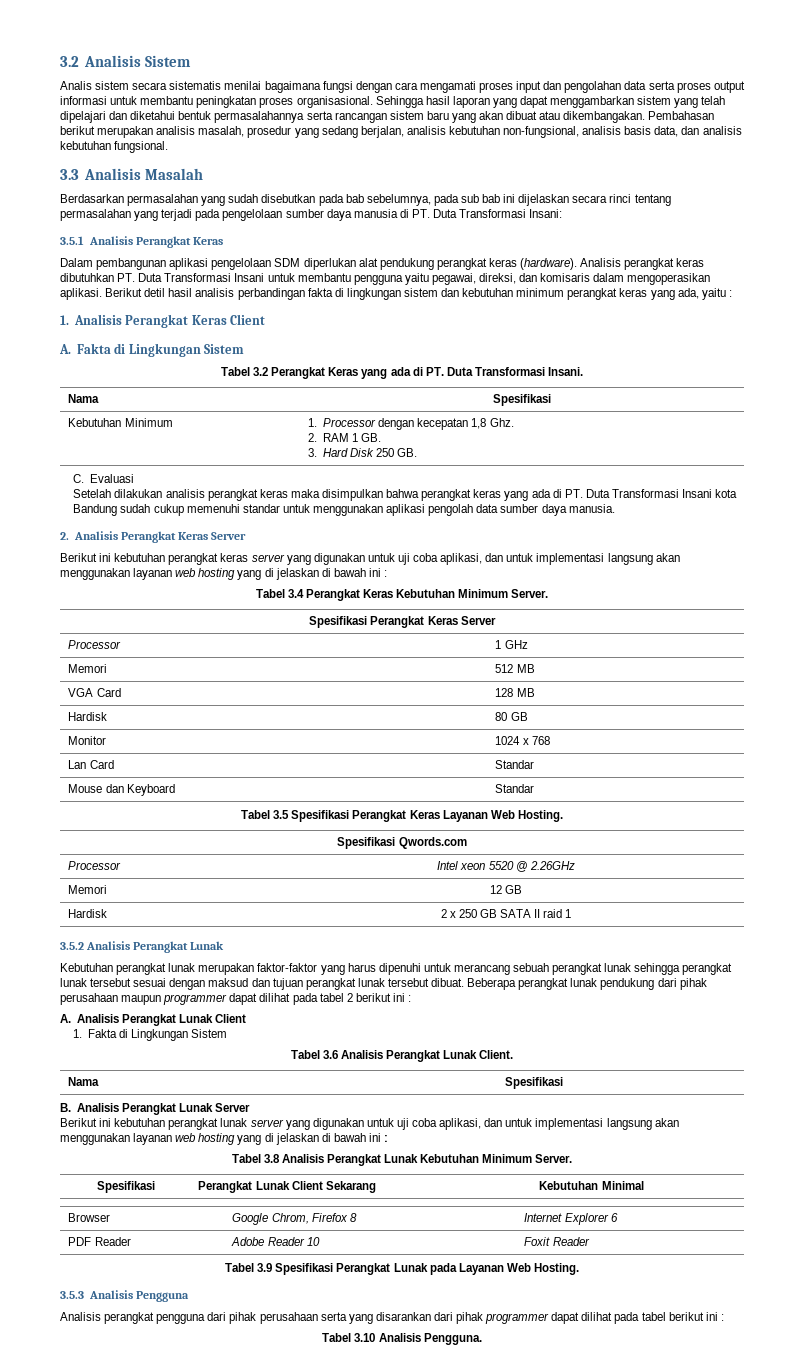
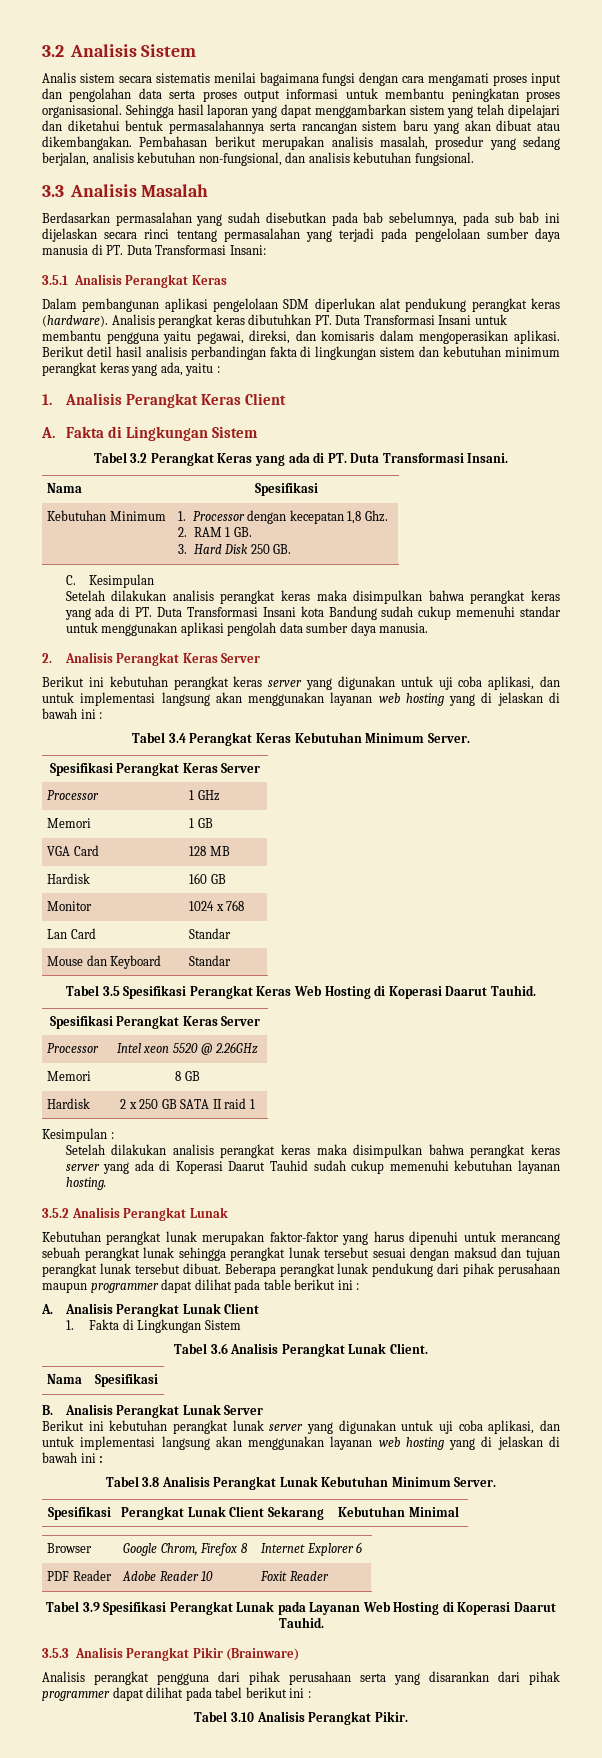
- Pembahasan berikut merupakan analisis masalah, prosedur yang sedang berjalan, analisis kebutuhan non-fungsional, analisis basis data, dan analisis kebutuhan fungsional.
+ Pembahasan berikut merupakan analisis masalah, prosedur yang sedang berjalan, analisis kebutuhan non-fungsional, dan analisis kebutuhan fungsional.
- C. Evaluasi
+ C. Kesimpulan
- Memori | 512 MB
+ Memori | 1 GB
- Hardisk | 80 GB
+ Hardisk | 160 GB
- Tabel 3.5 Spesifikasi Perangkat Keras Layanan Web Hosting.
- Spesifikasi Qwords.com
+ Tabel 3.5 Spesifikasi Perangkat Keras Web Hosting di Koperasi Daarut Tauhid.
+ Spesifikasi Perangkat Keras Server
- Memori | 12 GB
+ Memori | 8 GB
+ Kesimpulan :
+ Setelah dilakukan analisis perangkat keras maka disimpulkan bahwa perangkat keras server yang ada di Koperasi Daarut Tauhid sudah cukup memenuhi kebutuhan layanan hosting.
- Beberapa perangkat lunak pendukung dari pihak perusahaan maupun programmer dapat dilihat pada tabel 2 berikut ini :
+ Beberapa perangkat lunak pendukung dari pihak perusahaan maupun programmer dapat dilihat pada table berikut ini :
- Tabel 3.9 Spesifikasi Perangkat Lunak pada Layanan Web Hosting.
+ Tabel 3.9 Spesifikasi Perangkat Lunak pada Layanan Web Hosting di Koperasi Daarut Tauhid.
- 3.5.3 Analisis Pengguna
+ 3.5.3 Analisis Perangkat Pikir (Brainware)
- Tabel 3.10 Analisis Pengguna.
+ Tabel 3.10 Analisis Perangkat Pikir.

